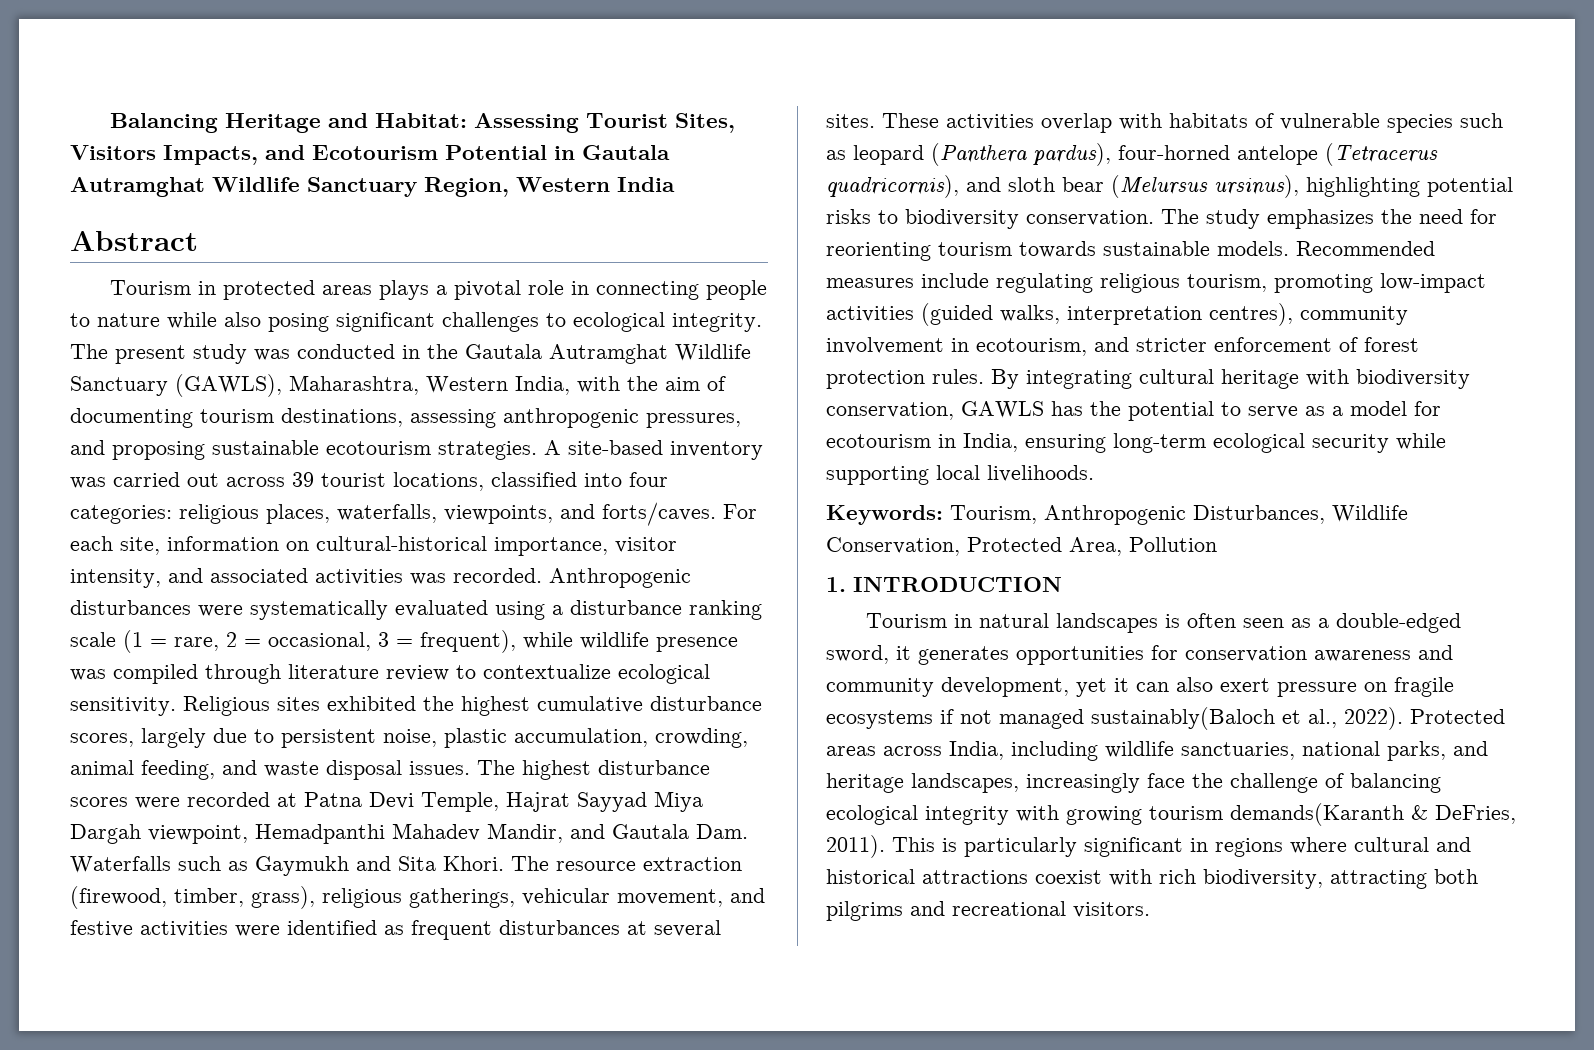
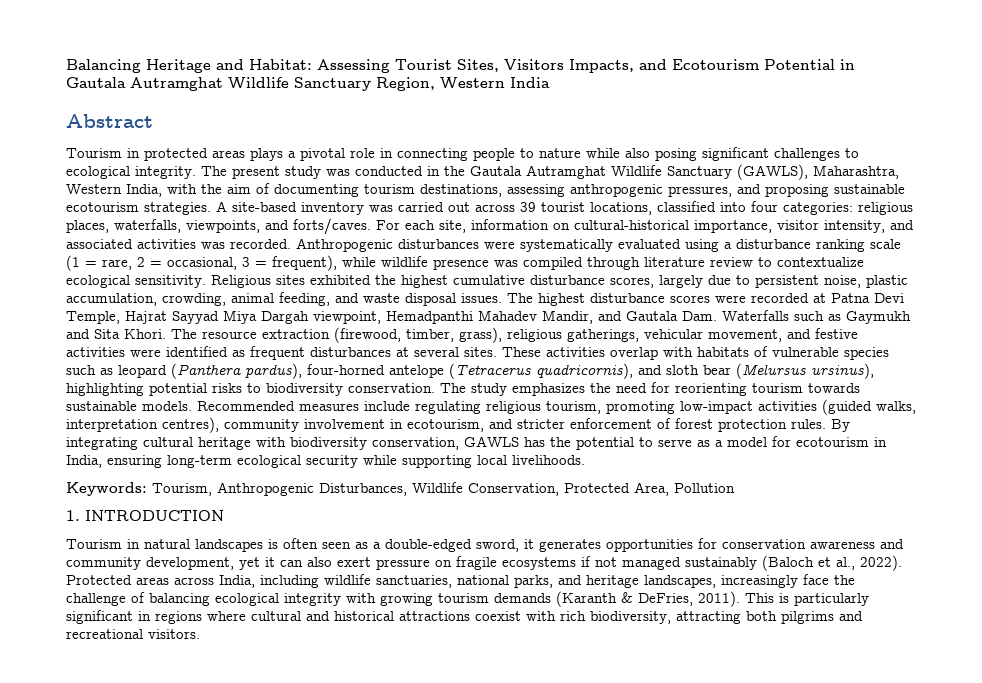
- Tourism in natural landscapes is often seen as a double-edged sword, it generates opportunities for conservation awareness and community development, yet it can also exert pressure on fragile ecosystems if not managed sustainably(Baloch et al., 2022).
+ Tourism in natural landscapes is often seen as a double-edged sword, it generates opportunities for conservation awareness and community development, yet it can also exert pressure on fragile ecosystems if not managed sustainably (Baloch et al., 2022).
- Protected areas across India, including wildlife sanctuaries, national parks, and heritage landscapes, increasingly face the challenge of balancing ecological integrity with growing tourism demands(Karanth & DeFries, 2011).
+ Protected areas across India, including wildlife sanctuaries, national parks, and heritage landscapes, increasingly face the challenge of balancing ecological integrity with growing tourism demands (Karanth & DeFries, 2011).

